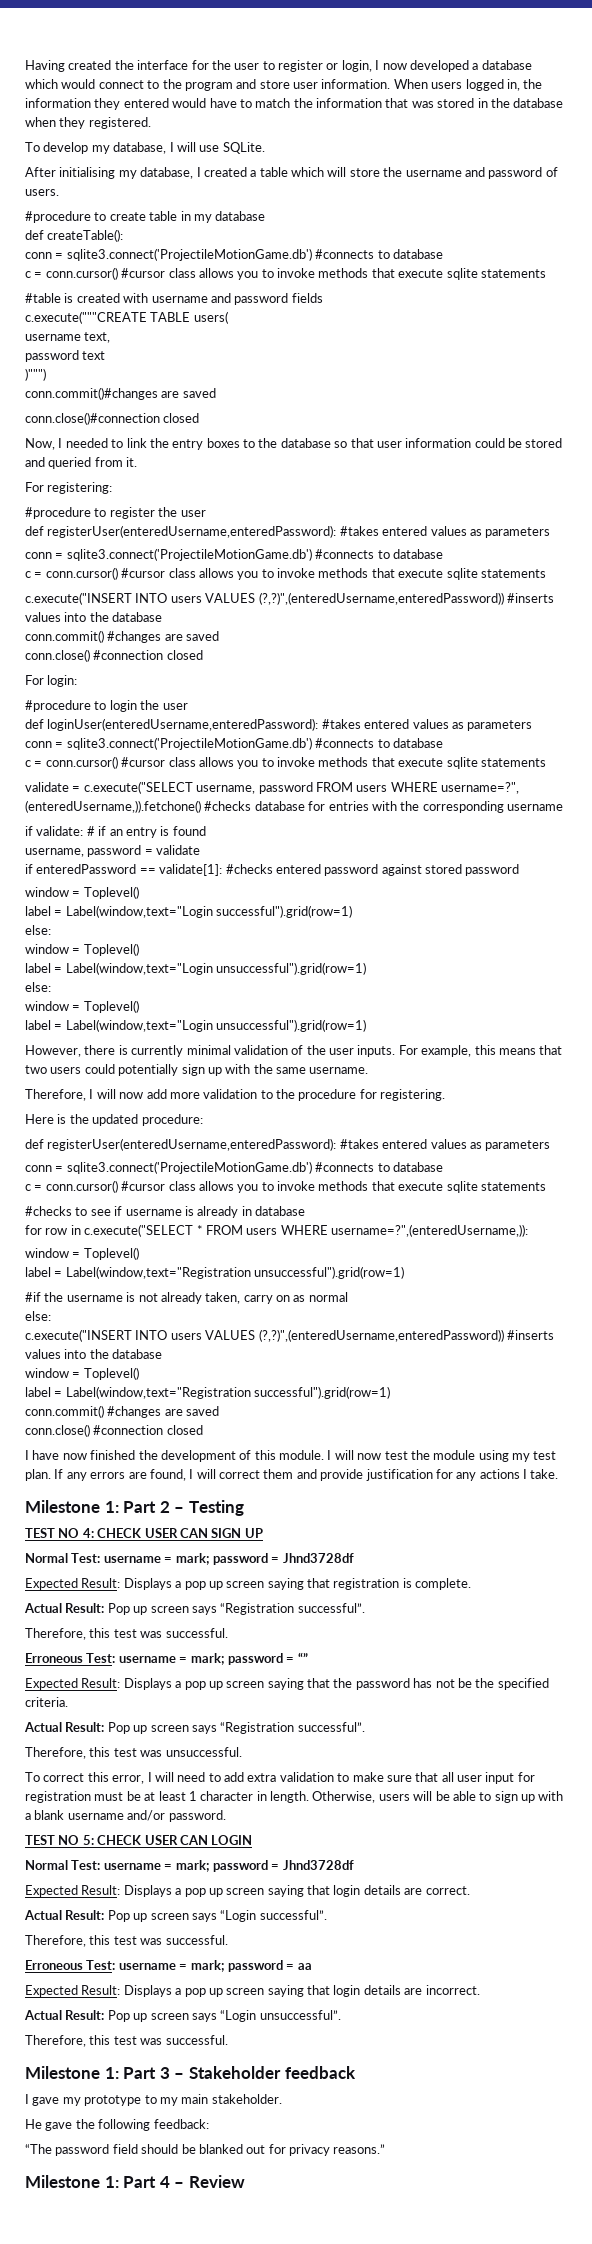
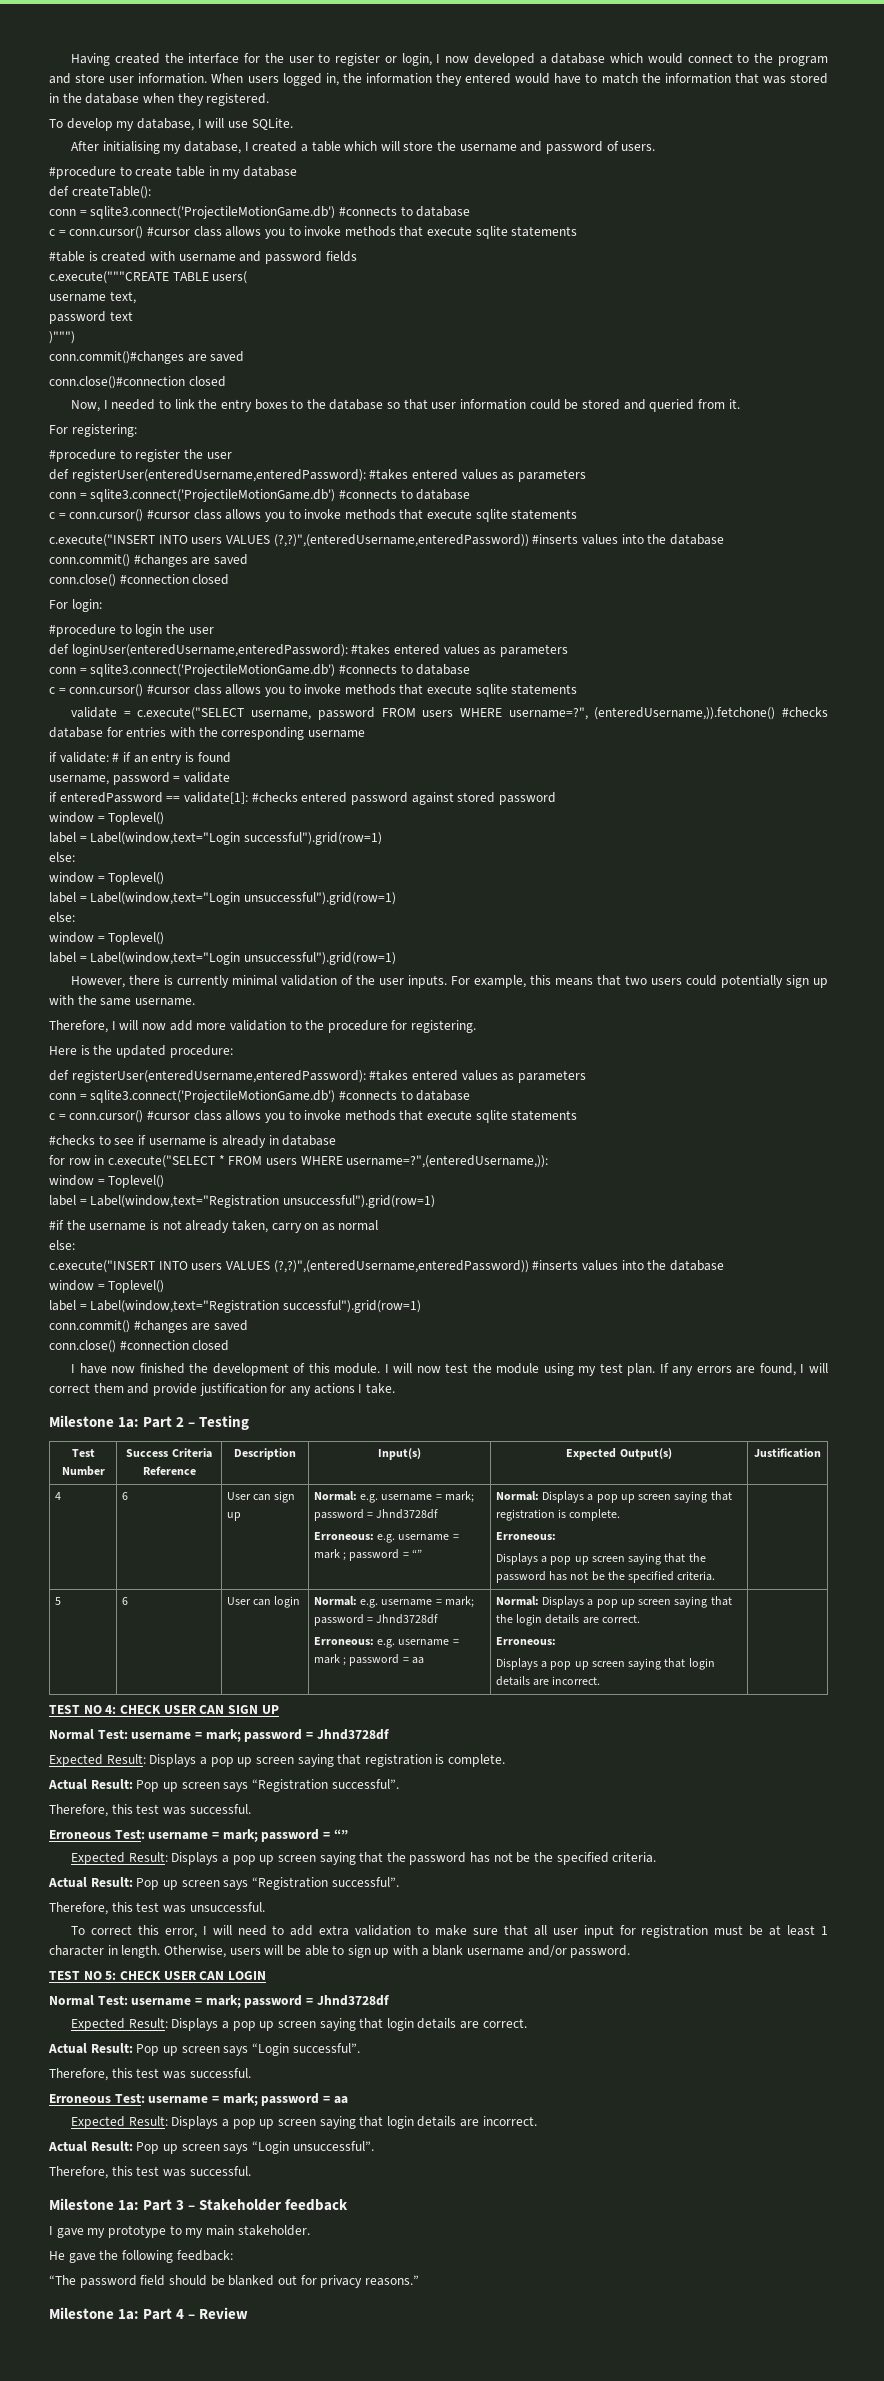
- Milestone 1: Part 2 – Testing
+ Milestone 1a: Part 2 – Testing
+ Test Number | Success Criteria Reference | Description | Input(s) | Expected Output(s) | Justification
+ 4 | 6 | User can sign up | Normal: e.g. username = mark; password = Jhnd3728df
+ Erroneous: e.g. username = mark ; password = “” | Normal: Displays a pop up screen saying that registration is complete.
+ Erroneous:
+ Displays a pop up screen saying that the password has not be the specified criteria. |
+ 5 | 6 | User can login | Normal: e.g. username = mark; password = Jhnd3728df
+ Erroneous: e.g. username = mark ; password = aa | Normal: Displays a pop up screen saying that the login details are correct.
+ Erroneous:
+ Displays a pop up screen saying that login details are incorrect.
- Milestone 1: Part 3 – Stakeholder feedback
+ Milestone 1a: Part 3 – Stakeholder feedback
- Milestone 1: Part 4 – Review
+ Milestone 1a: Part 4 – Review

